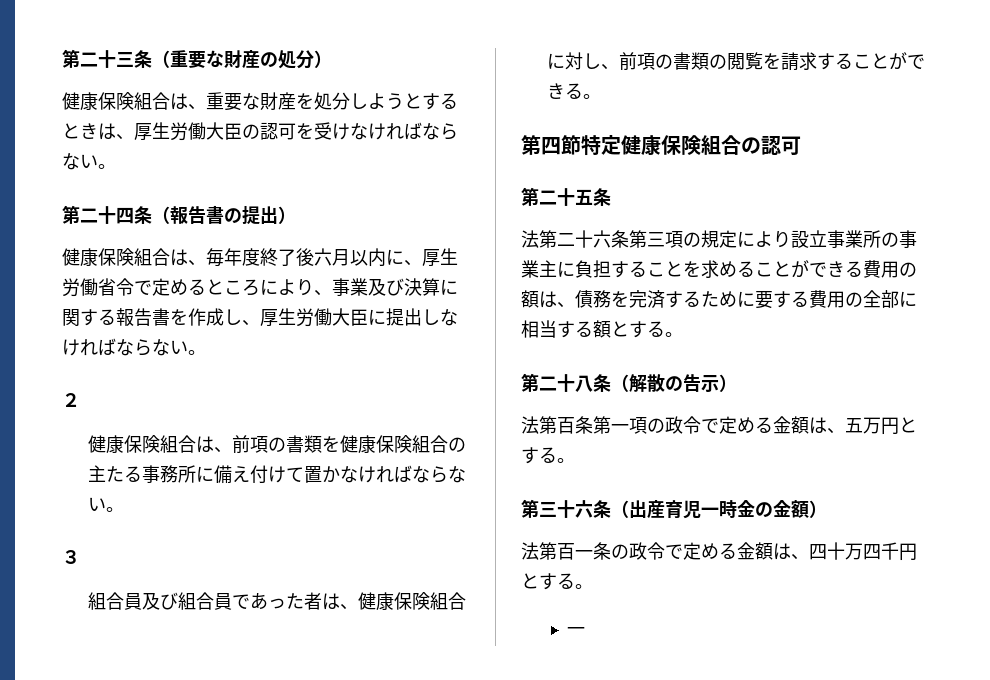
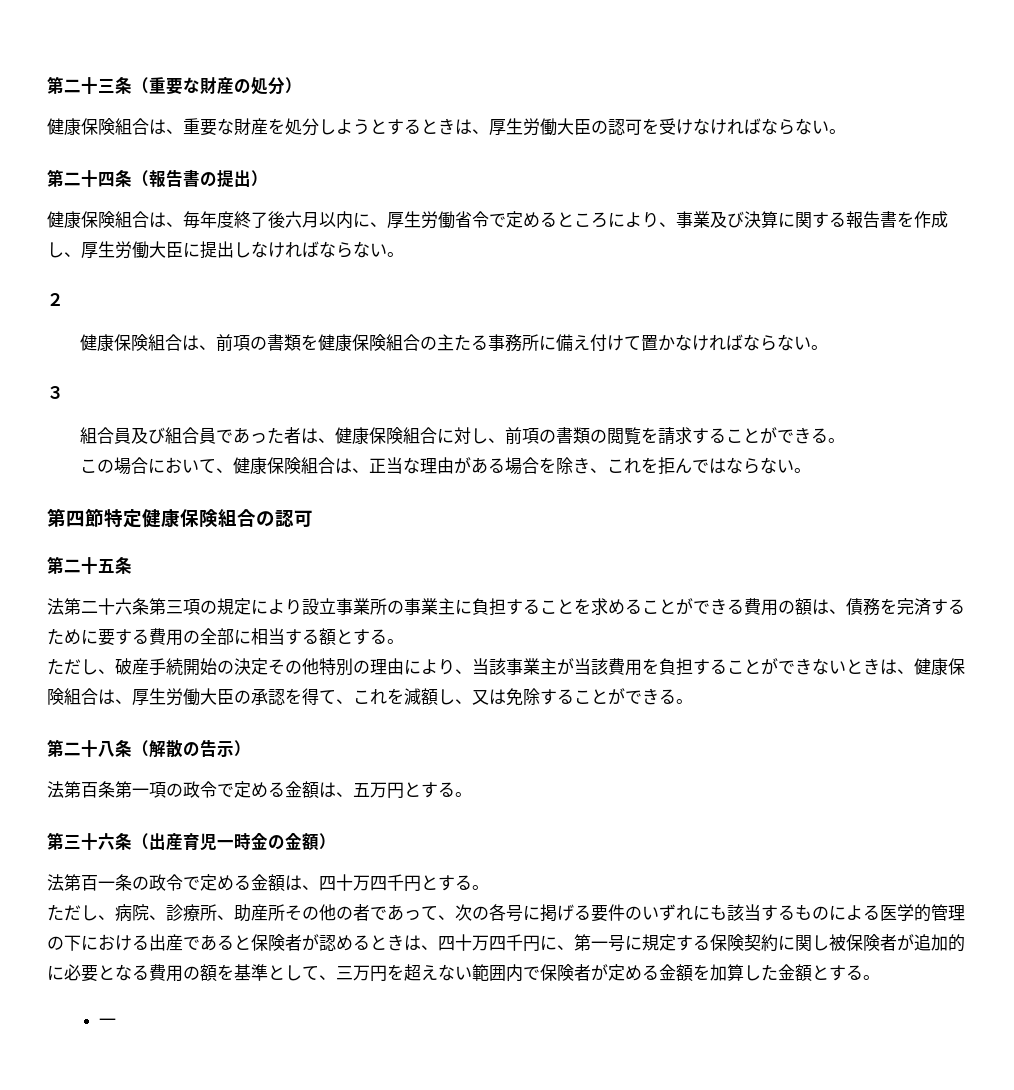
+ この場合において、健康保険組合は、正当な理由がある場合を除き、これを拒んではならない。
+ ただし、破産手続開始の決定その他特別の理由により、当該事業主が当該費用を負担することができないときは、健康保険組合は、厚生労働大臣の承認を得て、これを減額し、又は免除することができる。
+ ただし、病院、診療所、助産所その他の者であって、次の各号に掲げる要件のいずれにも該当するものによる医学的管理の下における出産であると保険者が認めるときは、四十万四千円に、第一号に規定する保険契約に関し被保険者が追加的に必要となる費用の額を基準として、三万円を超えない範囲内で保険者が定める金額を加算した金額とする。

